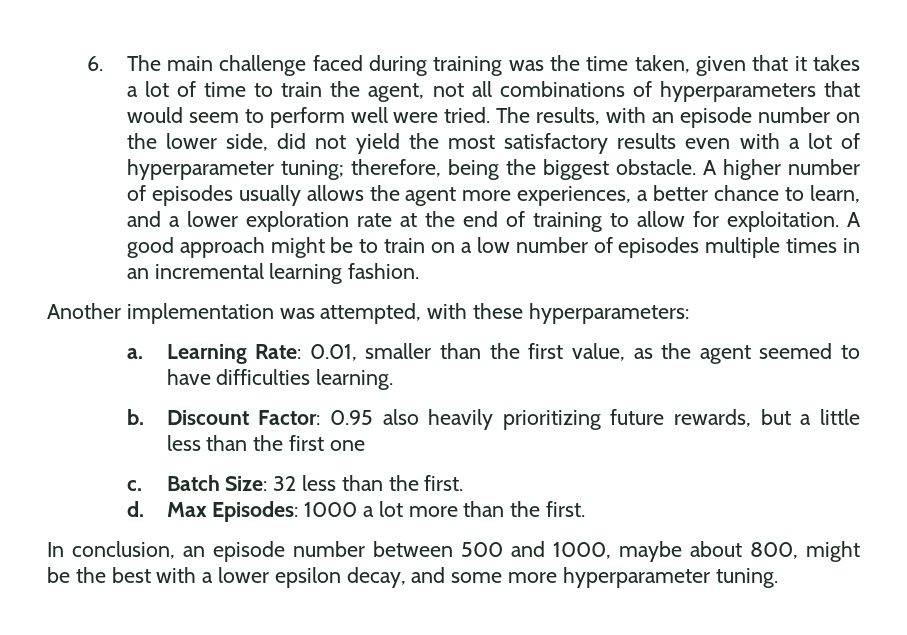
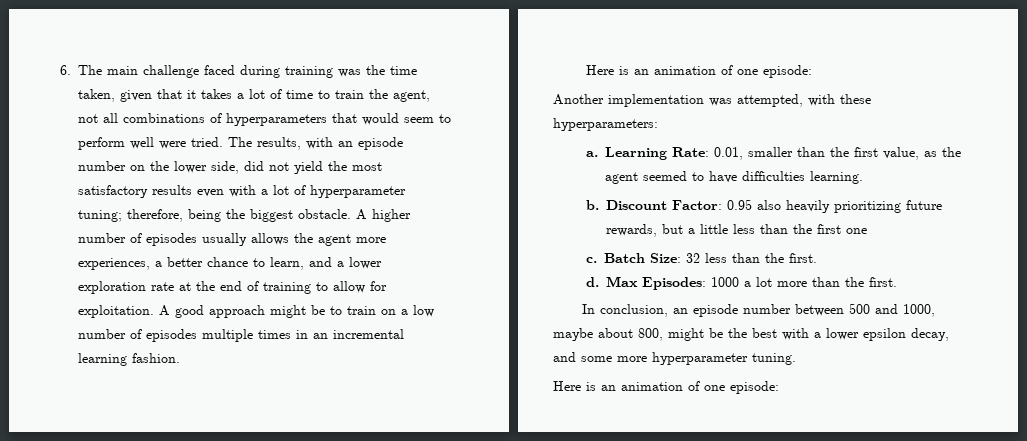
  A good approach might be to train on a low number of episodes multiple times in an incremental learning fashion.
+ Here is an animation of one episode:
  In conclusion, an episode number between 500 and 1000, maybe about 800, might be the best with a lower epsilon decay, and some more hyperparameter tuning.
+ Here is an animation of one episode:

